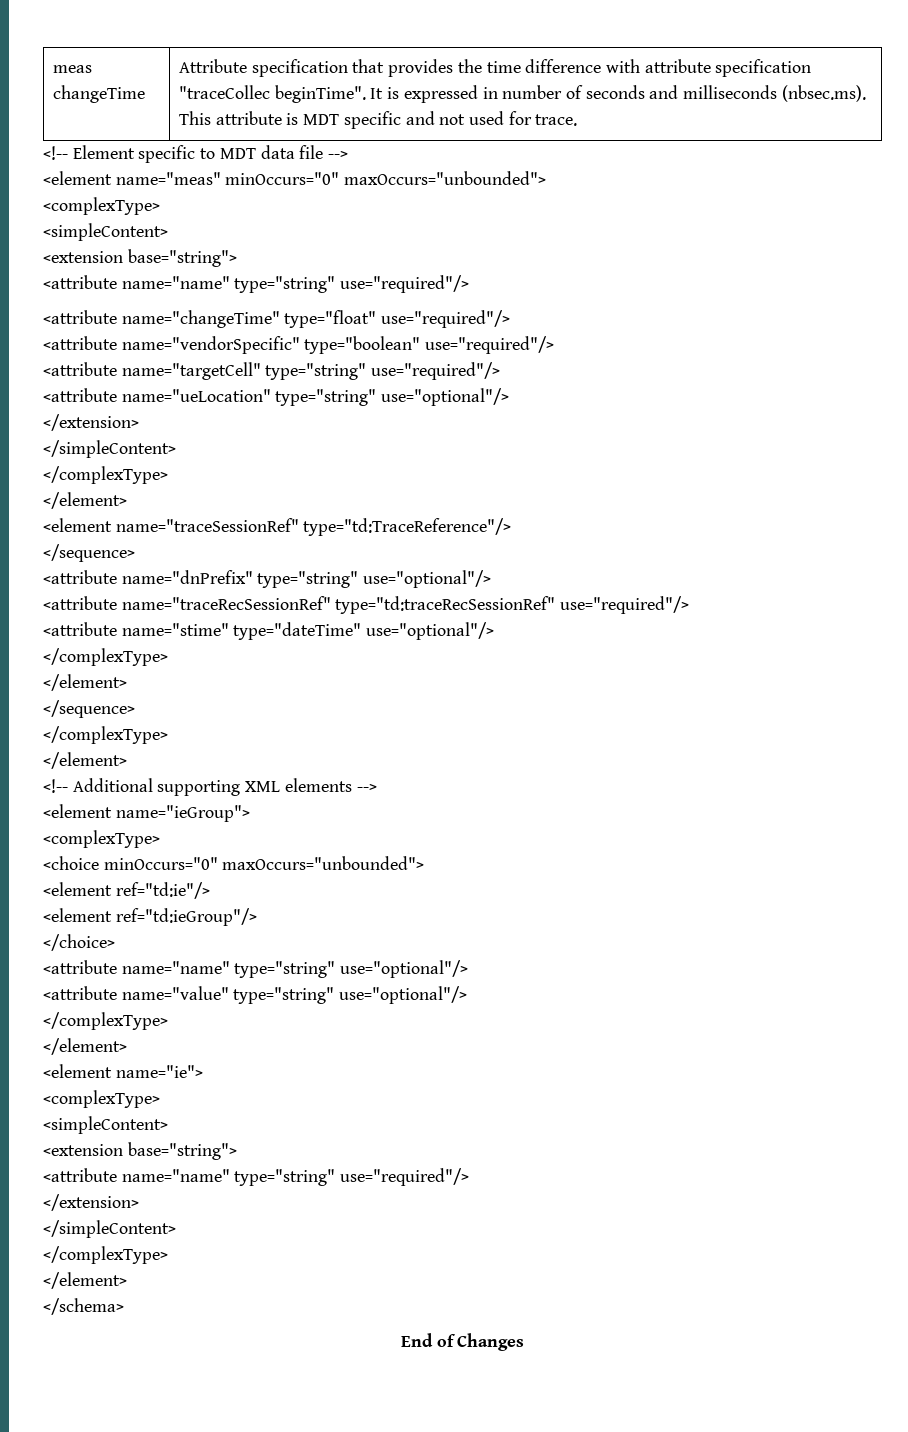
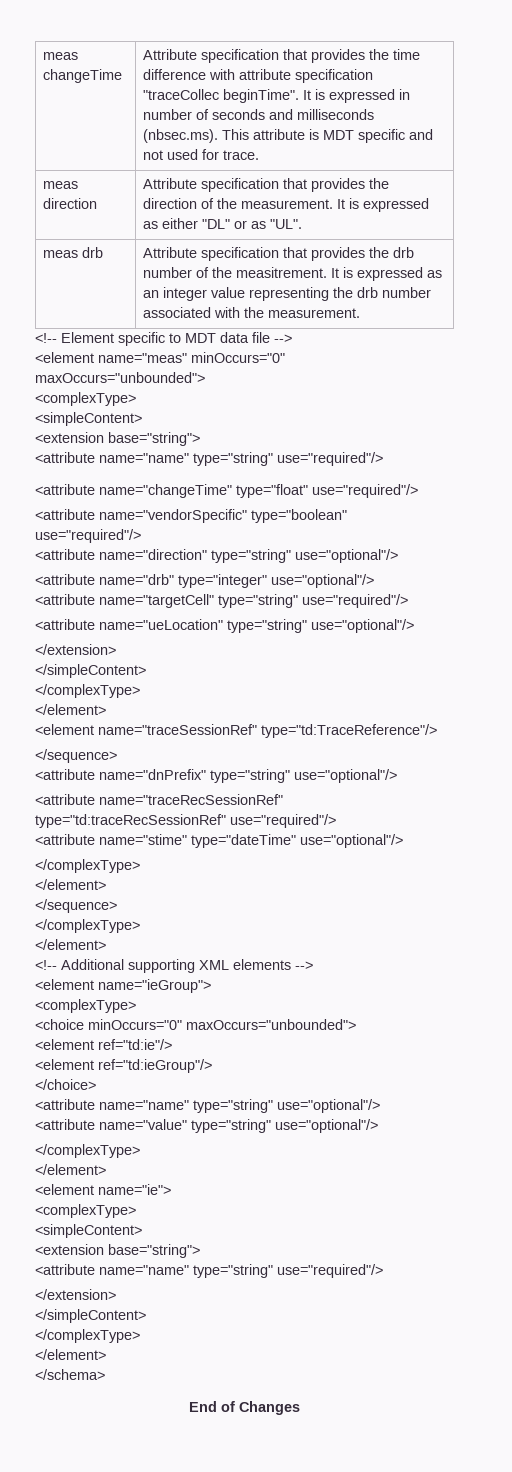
+ meas direction | Attribute specification that provides the direction of the measurement. It is expressed as either "DL" or as "UL".
+ meas drb | Attribute specification that provides the drb number of the measitrement. It is expressed as an integer value representing the drb number associated with the measurement.
+ <attribute name="direction" type="string" use="optional"/>
+ <attribute name="drb" type="integer" use="optional"/>

